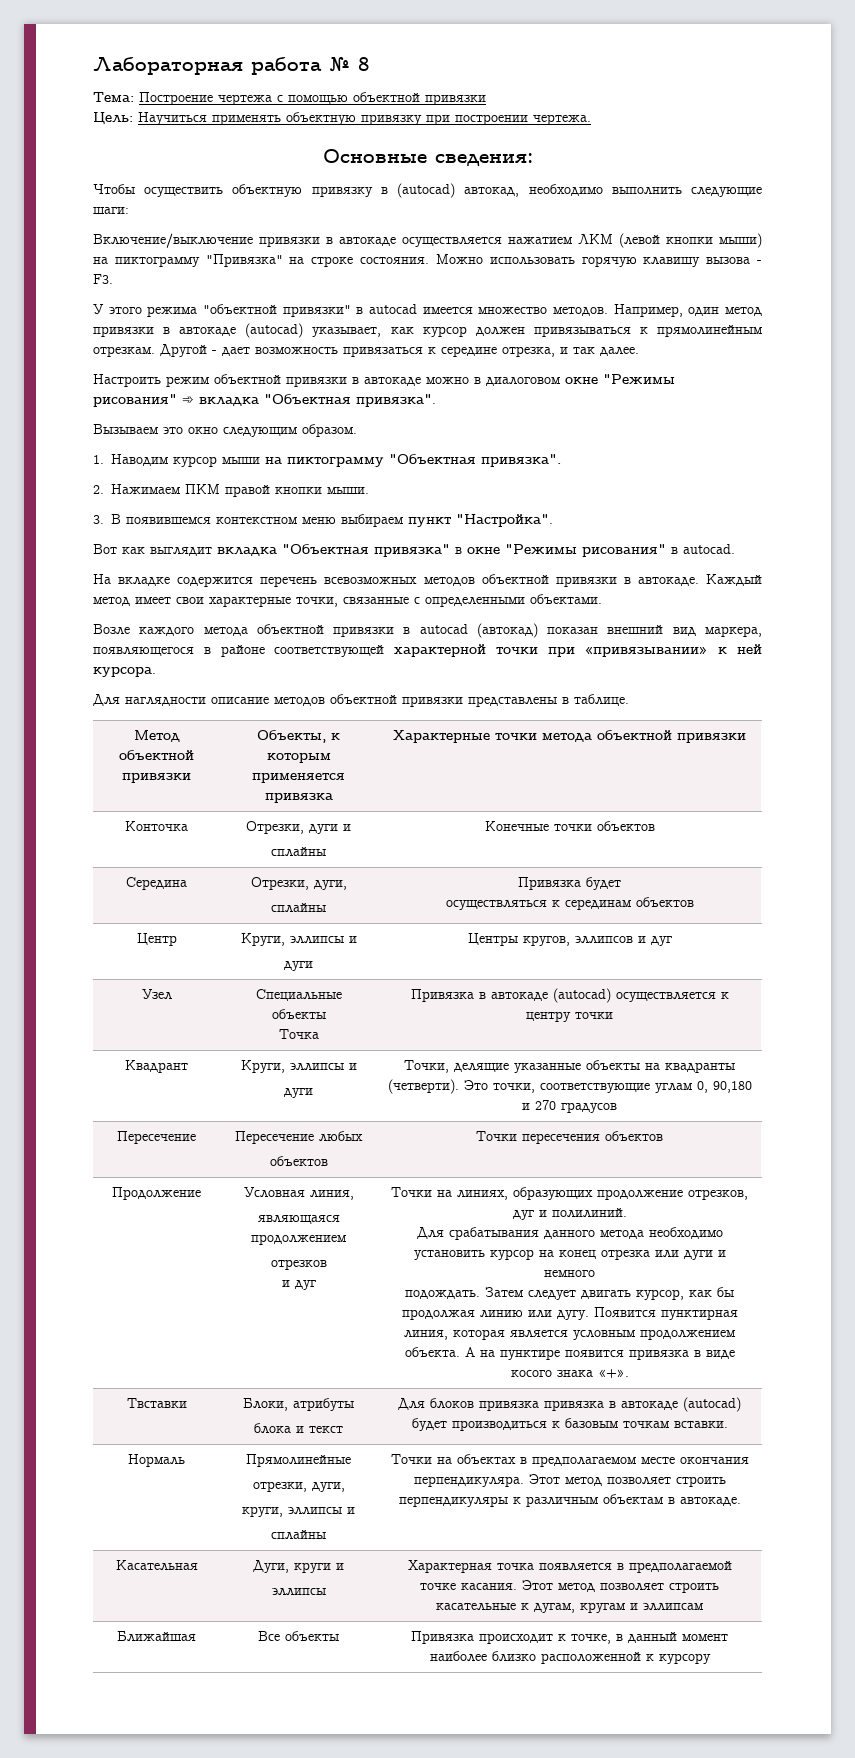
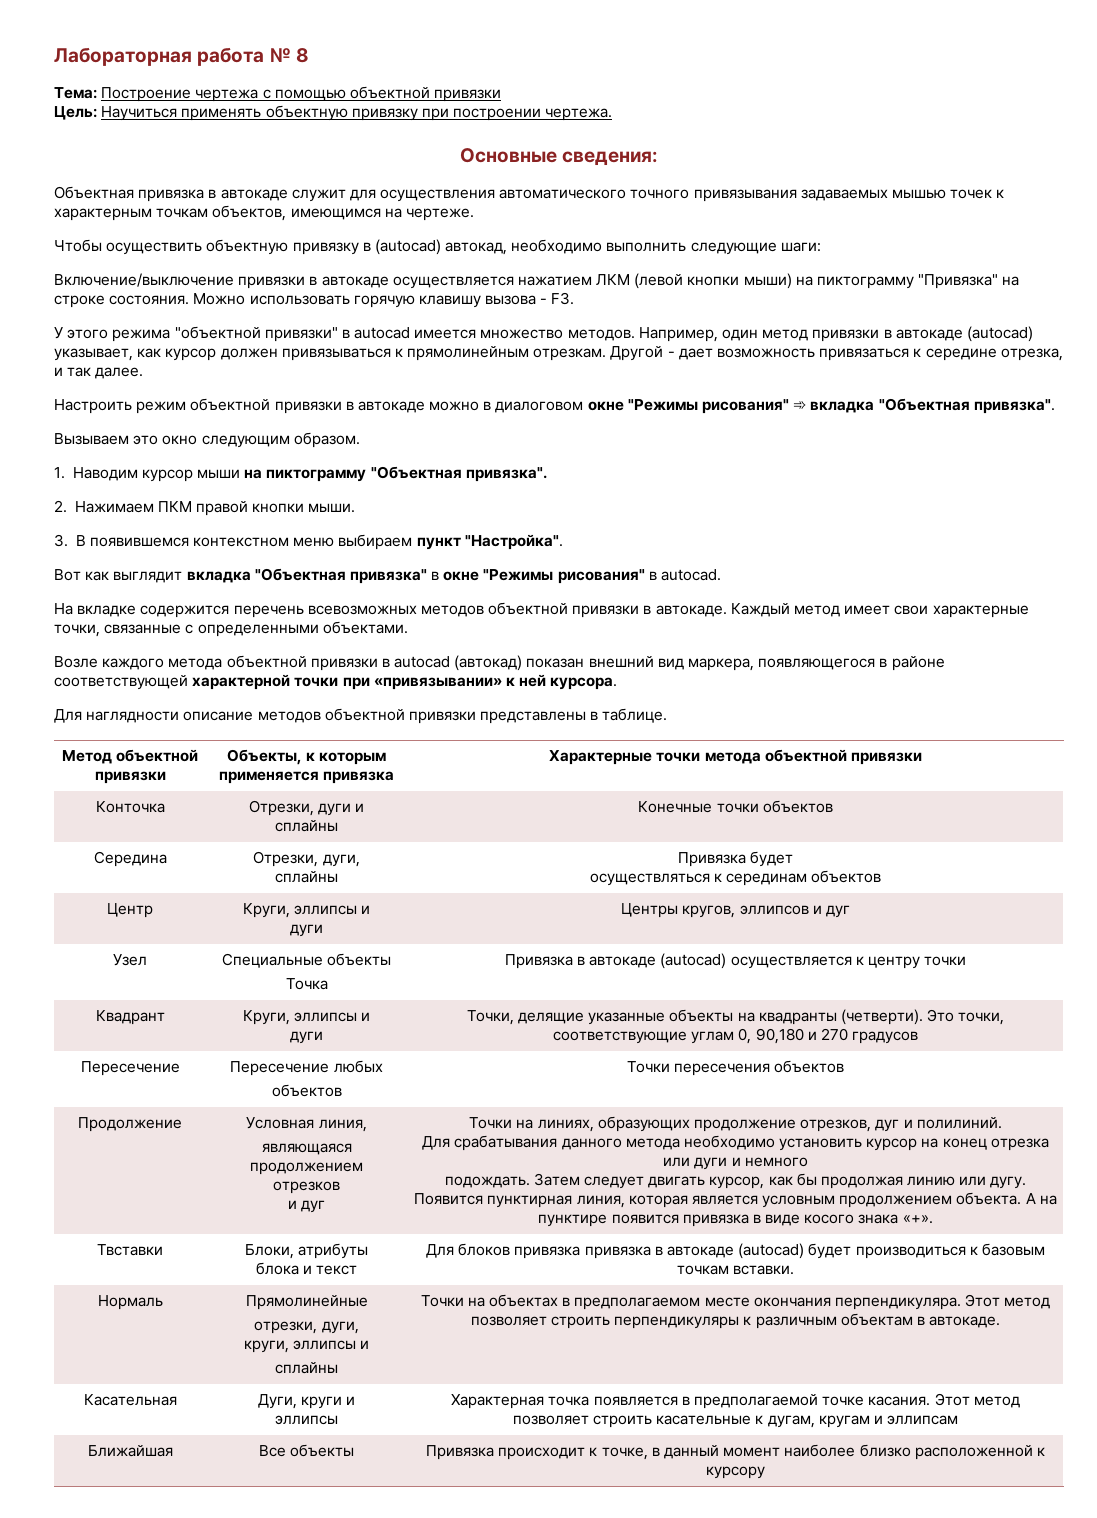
+ Объектная привязка в автокаде служит для осуществления автоматического точного привязывания задаваемых мышью точек к характерным точкам объектов, имеющимся на чертеже.

